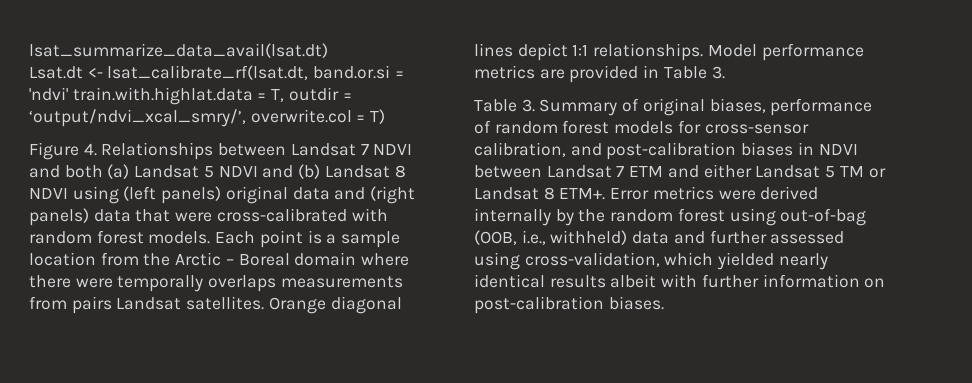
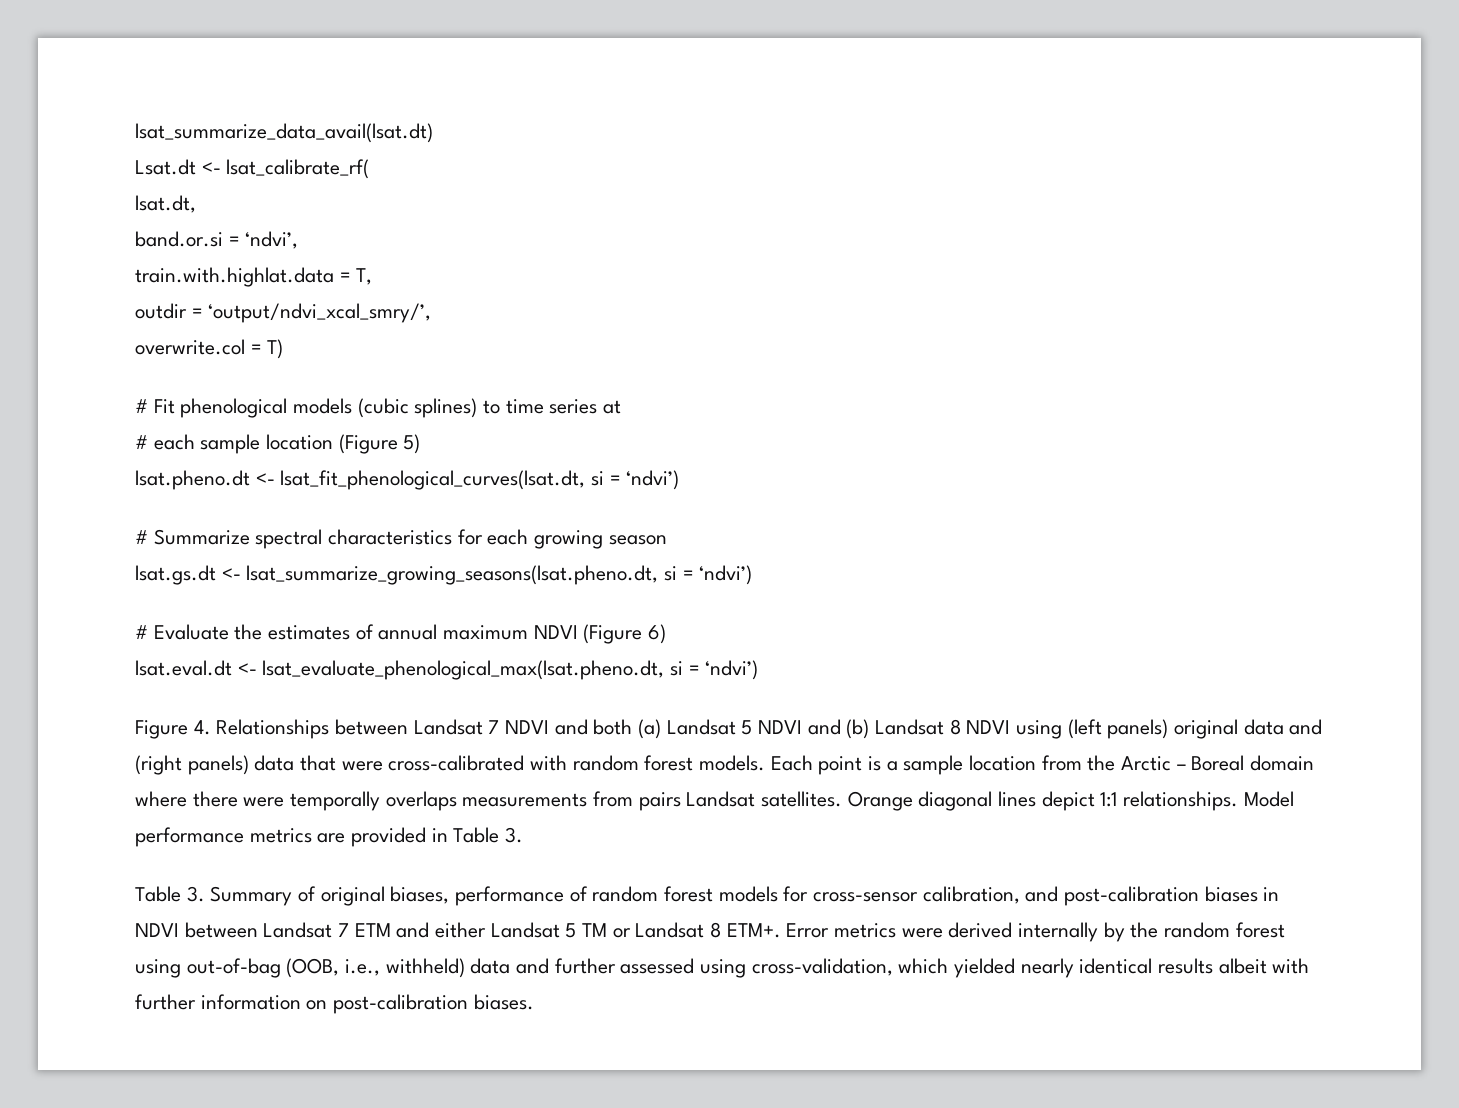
- Lsat.dt <- lsat_calibrate_rf(lsat.dt, band.or.si = 'ndvi' train.with.highlat.data = T, outdir = ‘output/ndvi_xcal_smry/’, overwrite.col = T)
+ Lsat.dt <- lsat_calibrate_rf(
+ lsat.dt,
+ band.or.si = ‘ndvi’,
+ train.with.highlat.data = T,
+ outdir = ‘output/ndvi_xcal_smry/’,
+ overwrite.col = T)
+ # Fit phenological models (cubic splines) to time series at
+ # each sample location (Figure 5)
+ lsat.pheno.dt <- lsat_fit_phenological_curves(lsat.dt, si = ‘ndvi’)
+ # Summarize spectral characteristics for each growing season
+ lsat.gs.dt <- lsat_summarize_growing_seasons(lsat.pheno.dt, si = ‘ndvi’)
+ # Evaluate the estimates of annual maximum NDVI (Figure 6)
+ lsat.eval.dt <- lsat_evaluate_phenological_max(lsat.pheno.dt, si = ‘ndvi’)

